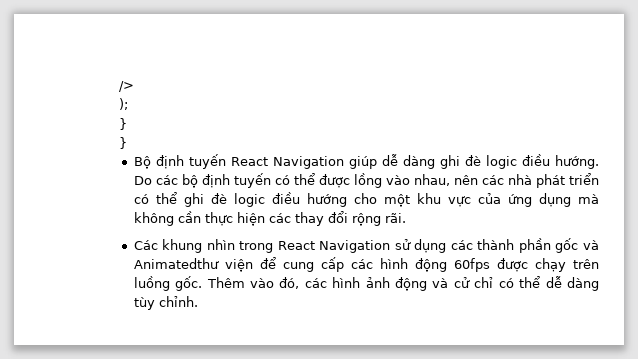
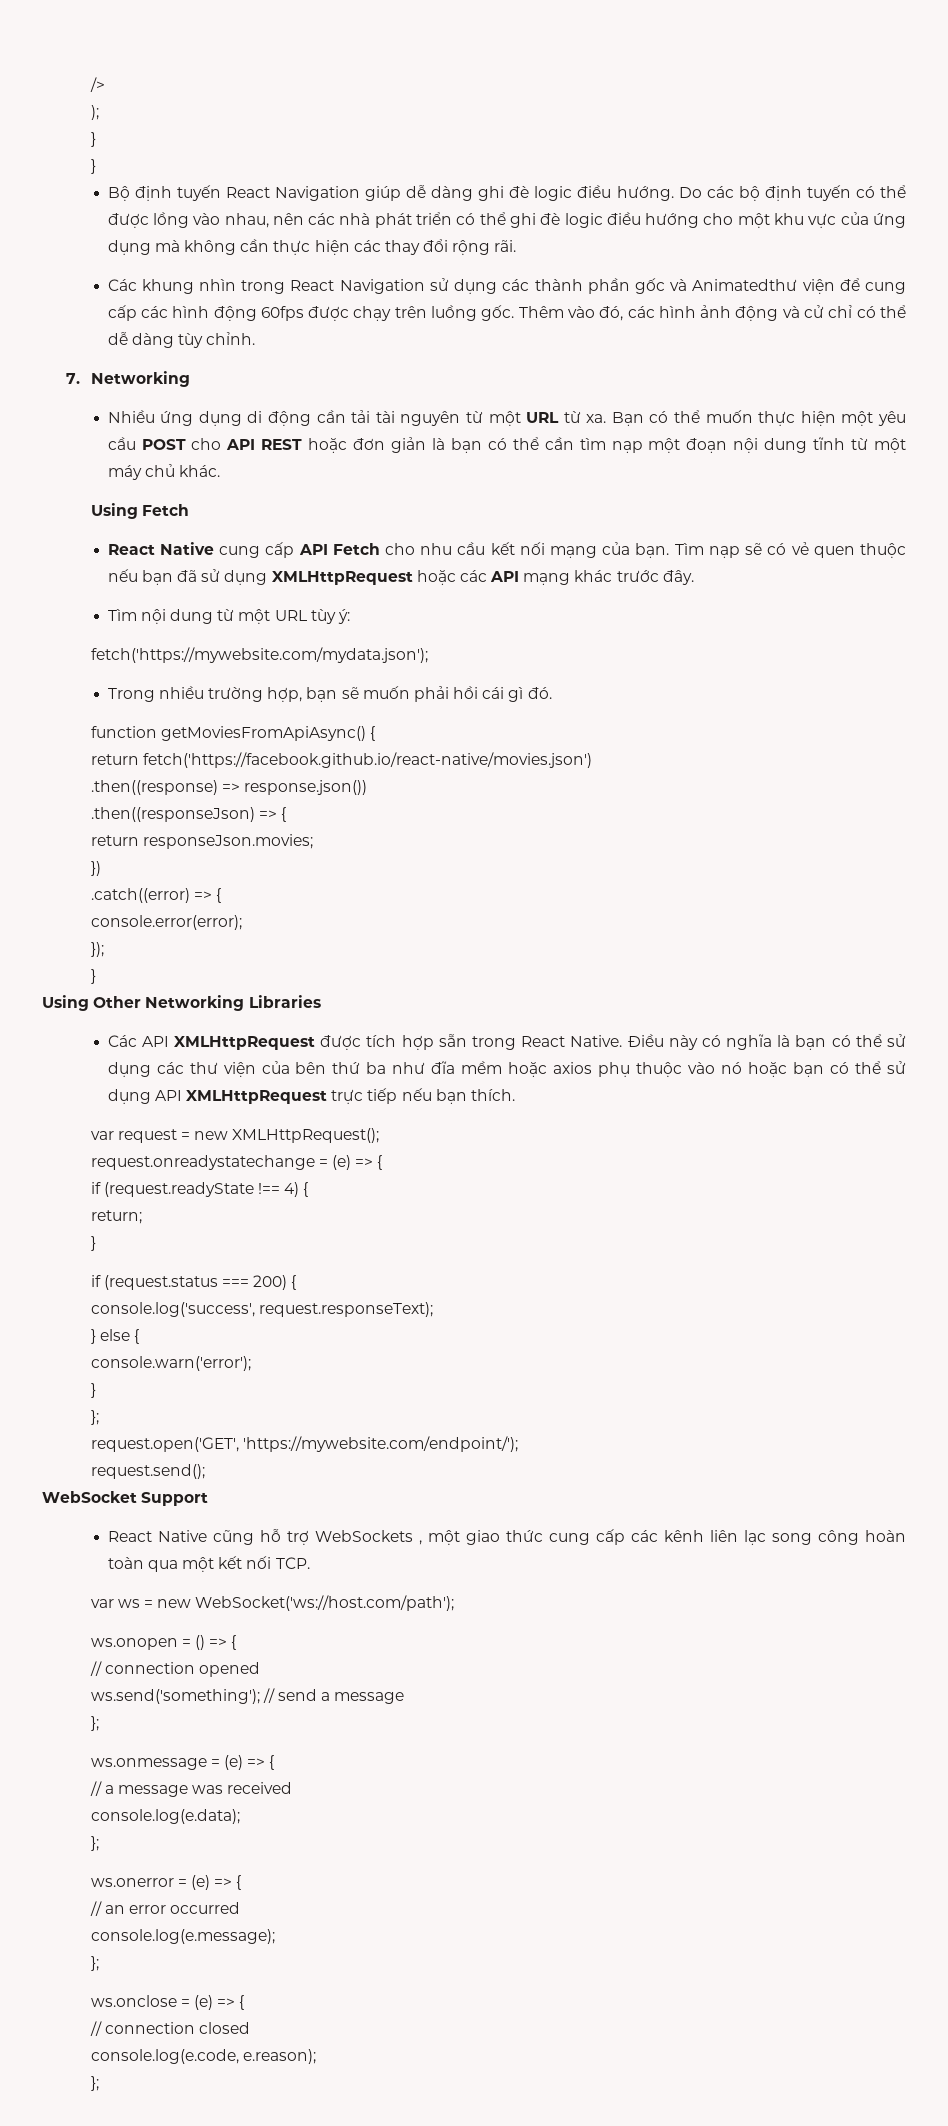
+ 7. Networking
+ Nhiều ứng dụng di động cần tải tài nguyên từ một URL từ xa. Bạn có thể muốn thực hiện một yêu cầu POST cho API REST hoặc đơn giản là bạn có thể cần tìm nạp một đoạn nội dung tĩnh từ một máy chủ khác.
+ Using Fetch
+ React Native cung cấp API Fetch cho nhu cầu kết nối mạng của bạn. Tìm nạp sẽ có vẻ quen thuộc nếu bạn đã sử dụng XMLHttpRequest hoặc các API mạng khác trước đây.
+ Tìm nội dung từ một URL tùy ý:
+ fetch('https://mywebsite.com/mydata.json');
+ Trong nhiều trường hợp, bạn sẽ muốn phải hồi cái gì đó.
+ function getMoviesFromApiAsync() {
+ return fetch('https://facebook.github.io/react-native/movies.json')
+ .then((response) => response.json())
+ .then((responseJson) => {
+ return responseJson.movies;
+ })
+ .catch((error) => {
+ console.error(error);
+ });
+ }
+ Using Other Networking Libraries
+ Các API XMLHttpRequest được tích hợp sẵn trong React Native. Điều này có nghĩa là bạn có thể sử dụng các thư viện của bên thứ ba như đĩa mềm hoặc axios phụ thuộc vào nó hoặc bạn có thể sử dụng API XMLHttpRequest trực tiếp nếu bạn thích.
+ var request = new XMLHttpRequest();
+ request.onreadystatechange = (e) => {
+ if (request.readyState !== 4) {
+ return;
+ }
+ if (request.status === 200) {
+ console.log('success', request.responseText);
+ } else {
+ console.warn('error');
+ }
+ };
+ request.open('GET', 'https://mywebsite.com/endpoint/');
+ request.send();
+ WebSocket Support
+ React Native cũng hỗ trợ WebSockets , một giao thức cung cấp các kênh liên lạc song công hoàn toàn qua một kết nối TCP.
+ var ws = new WebSocket('ws://host.com/path');
+ ws.onopen = () => {
+ // connection opened
+ ws.send('something'); // send a message
+ };
+ ws.onmessage = (e) => {
+ // a message was received
+ console.log(e.data);
+ };
+ ws.onerror = (e) => {
+ // an error occurred
+ console.log(e.message);
+ };
+ ws.onclose = (e) => {
+ // connection closed
+ console.log(e.code, e.reason);
+ };

